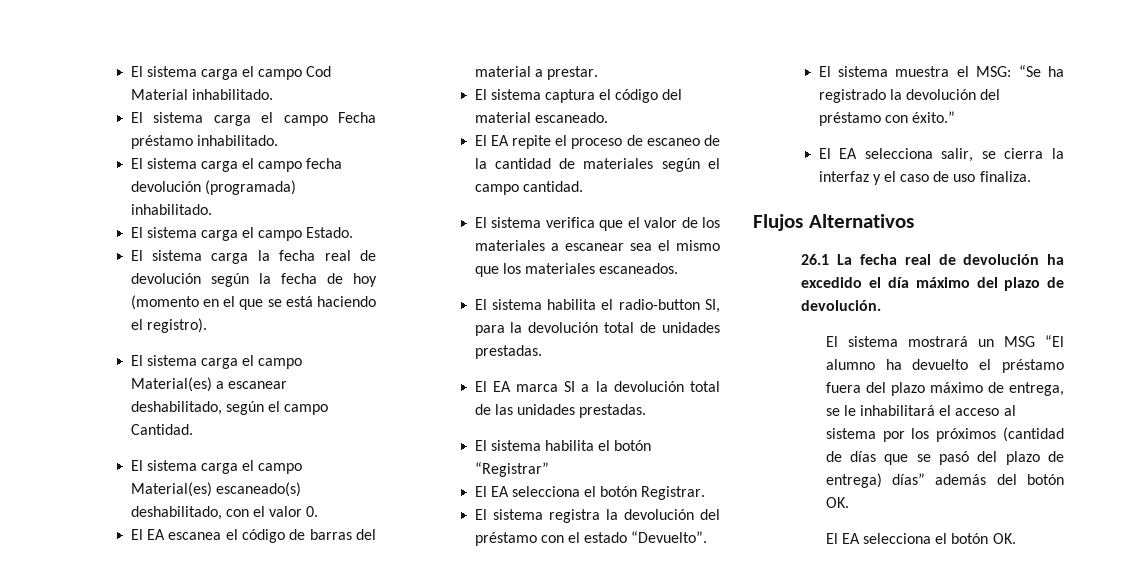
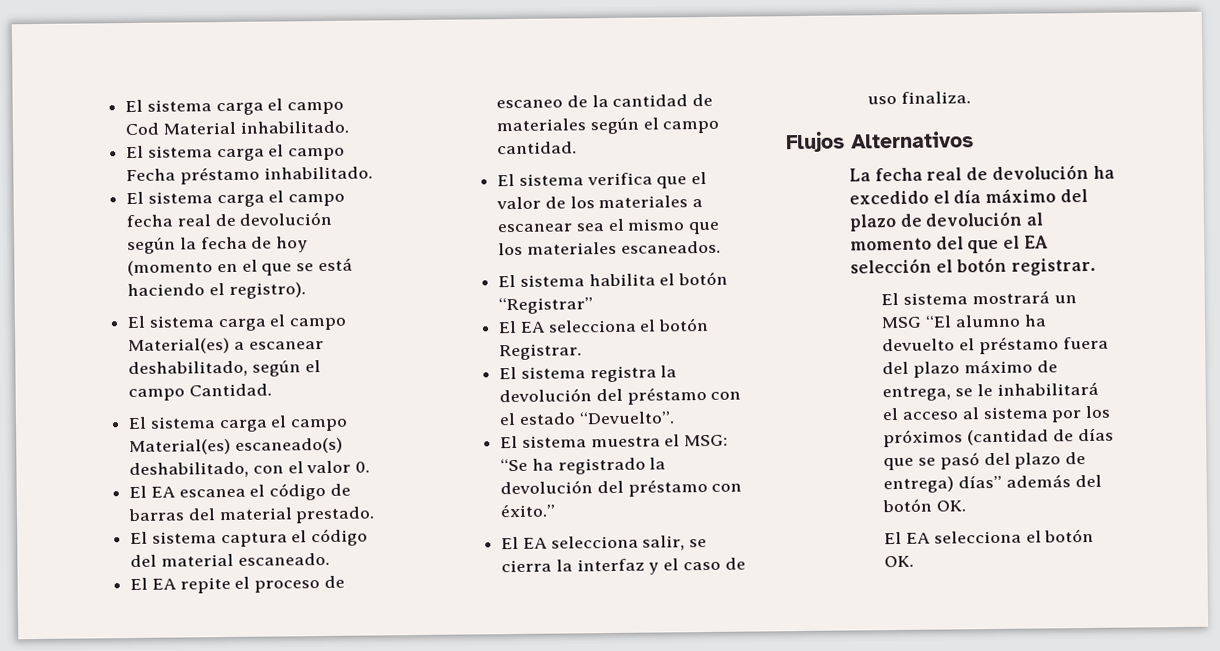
- El sistema carga el campo fecha devolución (programada) inhabilitado.
- El sistema carga el campo Estado.
- El sistema carga la fecha real de devolución según la fecha de hoy (momento en el que se está haciendo el registro).
+ El sistema carga el campo fecha real de devolución según la fecha de hoy (momento en el que se está haciendo el registro).
- El EA escanea el código de barras del material a prestar.
+ El EA escanea el código de barras del material prestado.
- El sistema habilita el radio-button SI, para la devolución total de unidades prestadas.
- El EA marca SI a la devolución total de las unidades prestadas.
- 26.1 La fecha real de devolución ha excedido el día máximo del plazo de devolución.
+ La fecha real de devolución ha excedido el día máximo del plazo de devolución al momento del que el EA selección el botón registrar.

